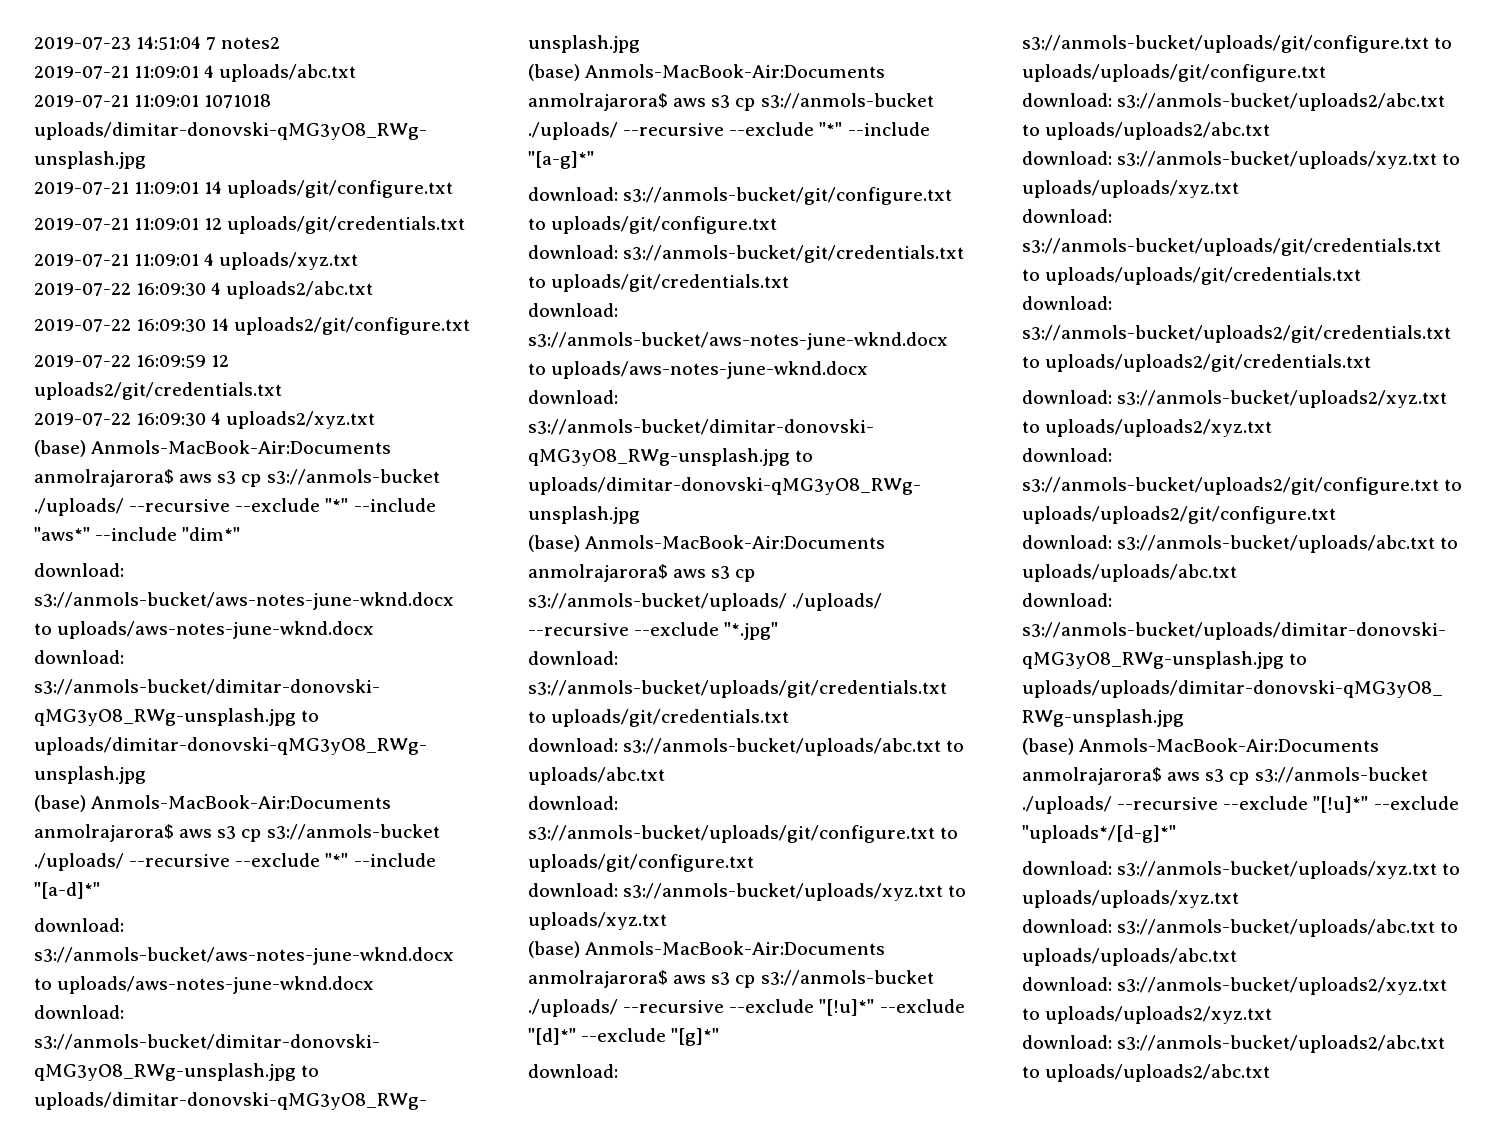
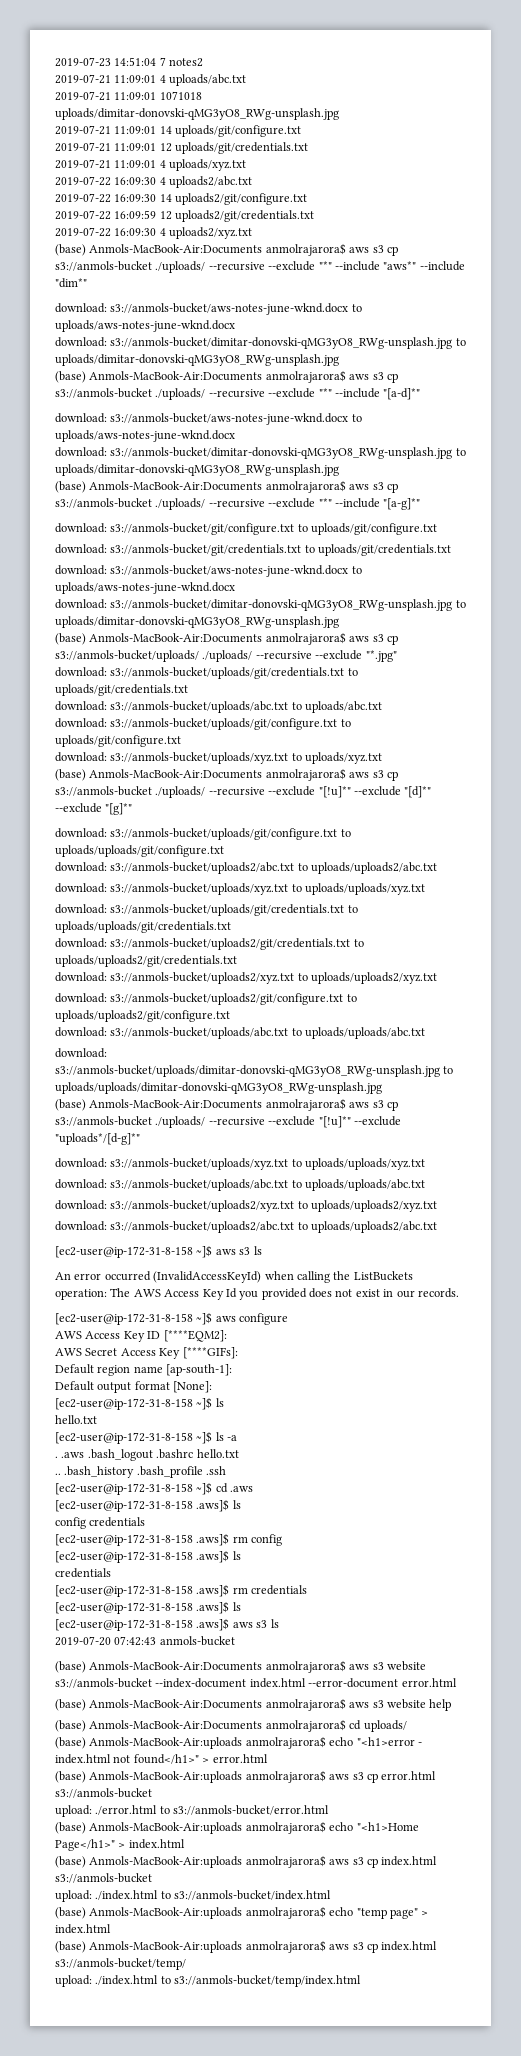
+ [ec2-user@ip-172-31-8-158 ~]$ aws s3 ls
+ An error occurred (InvalidAccessKeyId) when calling the ListBuckets operation: The AWS Access Key Id you provided does not exist in our records.
+ [ec2-user@ip-172-31-8-158 ~]$ aws configure
+ AWS Access Key ID [****EQM2]:
+ AWS Secret Access Key [****GIFs]:
+ Default region name [ap-south-1]:
+ Default output format [None]:
+ [ec2-user@ip-172-31-8-158 ~]$ ls
+ hello.txt
+ [ec2-user@ip-172-31-8-158 ~]$ ls -a
+ . .aws .bash_logout .bashrc hello.txt
+ .. .bash_history .bash_profile .ssh
+ [ec2-user@ip-172-31-8-158 ~]$ cd .aws
+ [ec2-user@ip-172-31-8-158 .aws]$ ls
+ config credentials
+ [ec2-user@ip-172-31-8-158 .aws]$ rm config
+ [ec2-user@ip-172-31-8-158 .aws]$ ls
+ credentials
+ [ec2-user@ip-172-31-8-158 .aws]$ rm credentials
+ [ec2-user@ip-172-31-8-158 .aws]$ ls
+ [ec2-user@ip-172-31-8-158 .aws]$ aws s3 ls
+ 2019-07-20 07:42:43 anmols-bucket
+ (base) Anmols-MacBook-Air:Documents anmolrajarora$ aws s3 website s3://anmols-bucket --index-document index.html --error-document error.html
+ (base) Anmols-MacBook-Air:Documents anmolrajarora$ aws s3 website help
+ (base) Anmols-MacBook-Air:Documents anmolrajarora$ cd uploads/
+ (base) Anmols-MacBook-Air:uploads anmolrajarora$ echo "<h1>error - index.html not found</h1>" > error.html
+ (base) Anmols-MacBook-Air:uploads anmolrajarora$ aws s3 cp error.html s3://anmols-bucket
+ upload: ./error.html to s3://anmols-bucket/error.html
+ (base) Anmols-MacBook-Air:uploads anmolrajarora$ echo "<h1>Home Page</h1>" > index.html
+ (base) Anmols-MacBook-Air:uploads anmolrajarora$ aws s3 cp index.html s3://anmols-bucket
+ upload: ./index.html to s3://anmols-bucket/index.html
+ (base) Anmols-MacBook-Air:uploads anmolrajarora$ echo "temp page" > index.html
+ (base) Anmols-MacBook-Air:uploads anmolrajarora$ aws s3 cp index.html s3://anmols-bucket/temp/
+ upload: ./index.html to s3://anmols-bucket/temp/index.html

